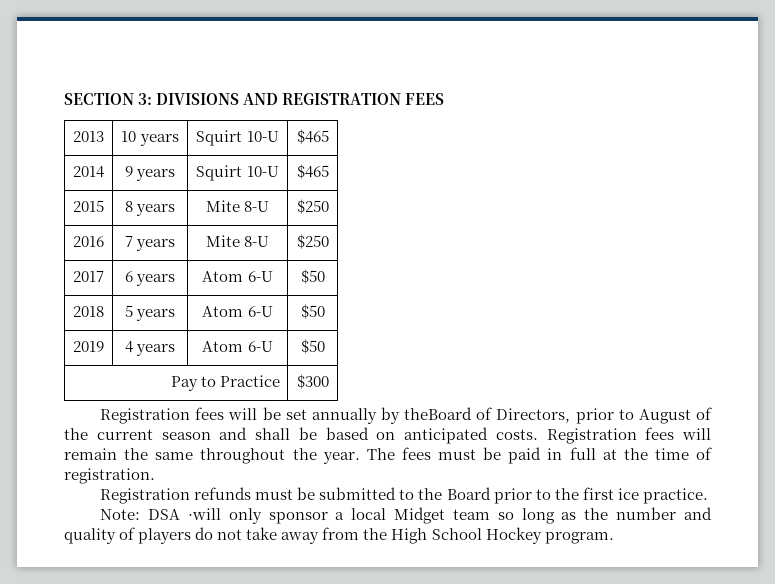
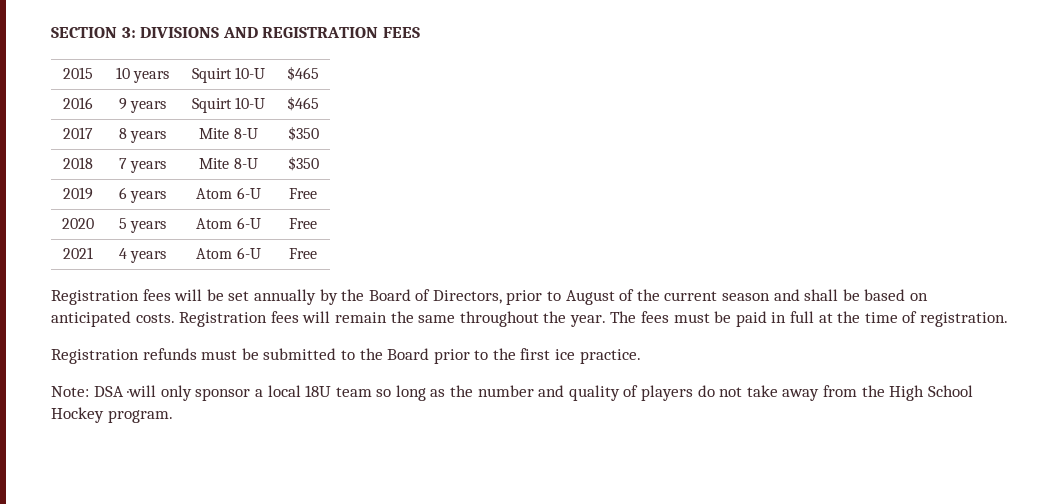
- 2013 | 10 years | Squirt 10-U | $465
+ 2015 | 10 years | Squirt 10-U | $465
- 2014 | 9 years | Squirt 10-U | $465
+ 2016 | 9 years | Squirt 10-U | $465
- 2015 | 8 years | Mite 8-U | $250
- 2016 | 7 years | Mite 8-U | $250
- 2017 | 6 years | Atom 6-U | $50
- 2018 | 5 years | Atom 6-U | $50
- 2019 | 4 years | Atom 6-U | $50
- Pay to Practice | $300
+ 2017 | 8 years | Mite 8-U | $350
+ 2018 | 7 years | Mite 8-U | $350
+ 2019 | 6 years | Atom 6-U | Free
+ 2020 | 5 years | Atom 6-U | Free
+ 2021 | 4 years | Atom 6-U | Free
- Registration fees will be set annually by theBoard of Directors, prior to August of the current season and shall be based on anticipated costs.
+ Registration fees will be set annually by the Board of Directors, prior to August of the current season and shall be based on anticipated costs.
- Note: DSA ·will only sponsor a local Midget team so long as the number and quality of players do not take away from the High School Hockey program.
+ Note: DSA ·will only sponsor a local 18U team so long as the number and quality of players do not take away from the High School Hockey program.

